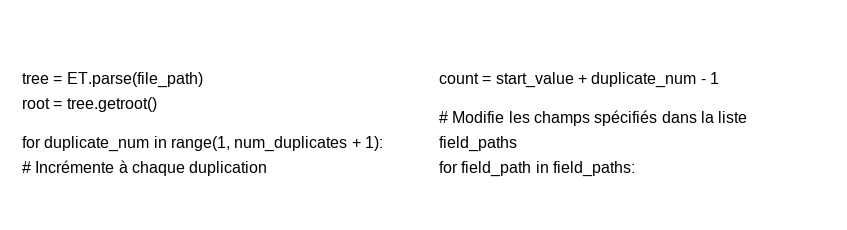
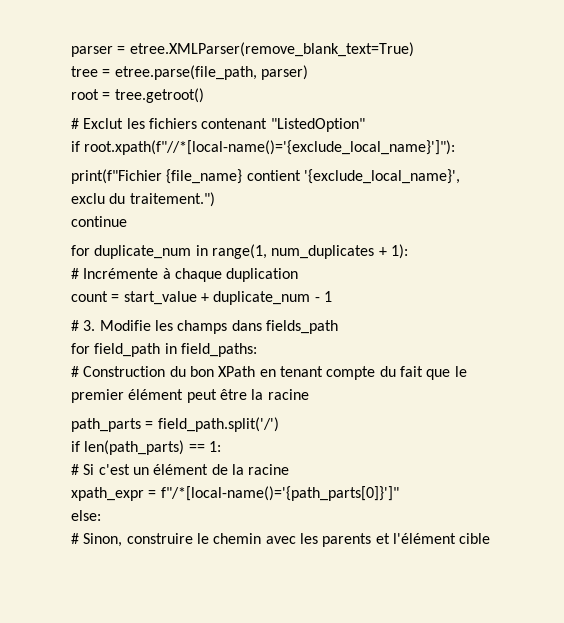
- tree = ET.parse(file_path)
+ parser = etree.XMLParser(remove_blank_text=True)
+ tree = etree.parse(file_path, parser)
  root = tree.getroot()
+ # Exclut les fichiers contenant "ListedOption"
+ if root.xpath(f"//*[local-name()='{exclude_local_name}']"):
+ print(f"Fichier {file_name} contient '{exclude_local_name}', exclu du traitement.")
+ continue
- # Modifie les champs spécifiés dans la liste field_paths
+ # 3. Modifie les champs dans fields_path
+ # Construction du bon XPath en tenant compte du fait que le premier élément peut être la racine
+ path_parts = field_path.split('/')
+ if len(path_parts) == 1:
+ # Si c'est un élément de la racine
+ xpath_expr = f"/*[local-name()='{path_parts[0]}']"
+ else:
+ # Sinon, construire le chemin avec les parents et l'élément cible

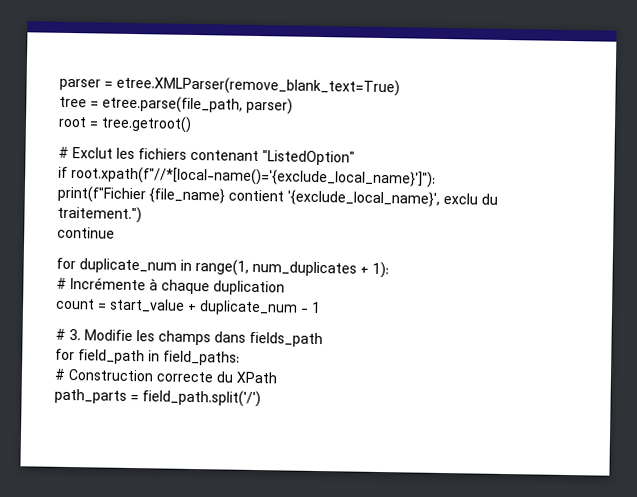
- # Construction du bon XPath en tenant compte du fait que le premier élément peut être la racine
+ # Construction correcte du XPath
  path_parts = field_path.split('/')
- if len(path_parts) == 1:
- # Si c'est un élément de la racine
- xpath_expr = f"/*[local-name()='{path_parts[0]}']"
- else:
- # Sinon, construire le chemin avec les parents et l'élément cible

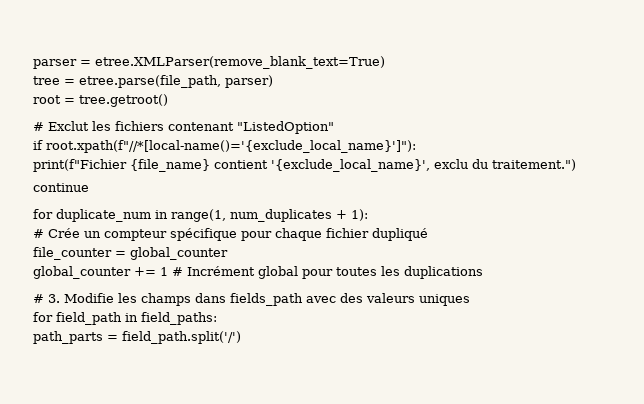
- # Incrémente à chaque duplication
- count = start_value + duplicate_num - 1
+ # Crée un compteur spécifique pour chaque fichier dupliqué
+ file_counter = global_counter
+ global_counter += 1 # Incrément global pour toutes les duplications
- # 3. Modifie les champs dans fields_path
+ # 3. Modifie les champs dans fields_path avec des valeurs uniques
- # Construction correcte du XPath

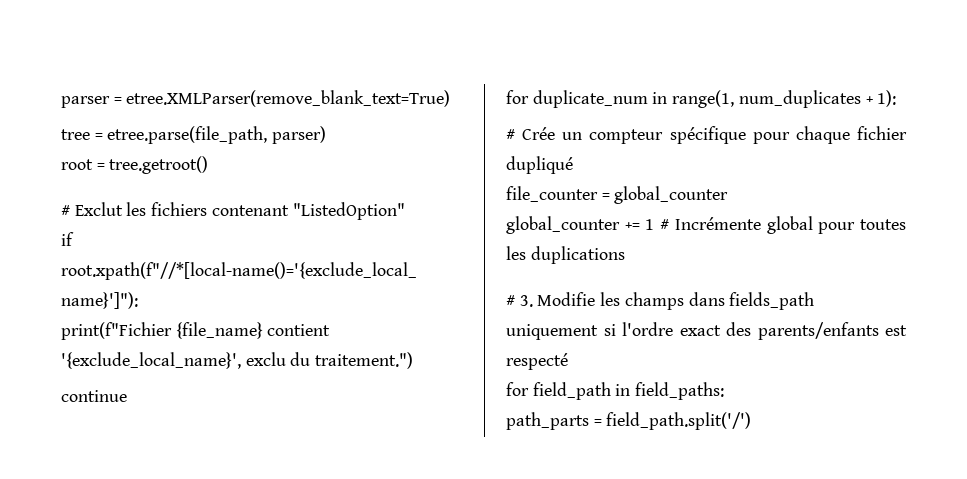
- global_counter += 1 # Incrément global pour toutes les duplications
+ global_counter += 1 # Incrémente global pour toutes les duplications
- # 3. Modifie les champs dans fields_path avec des valeurs uniques
+ # 3. Modifie les champs dans fields_path uniquement si l'ordre exact des parents/enfants est respecté

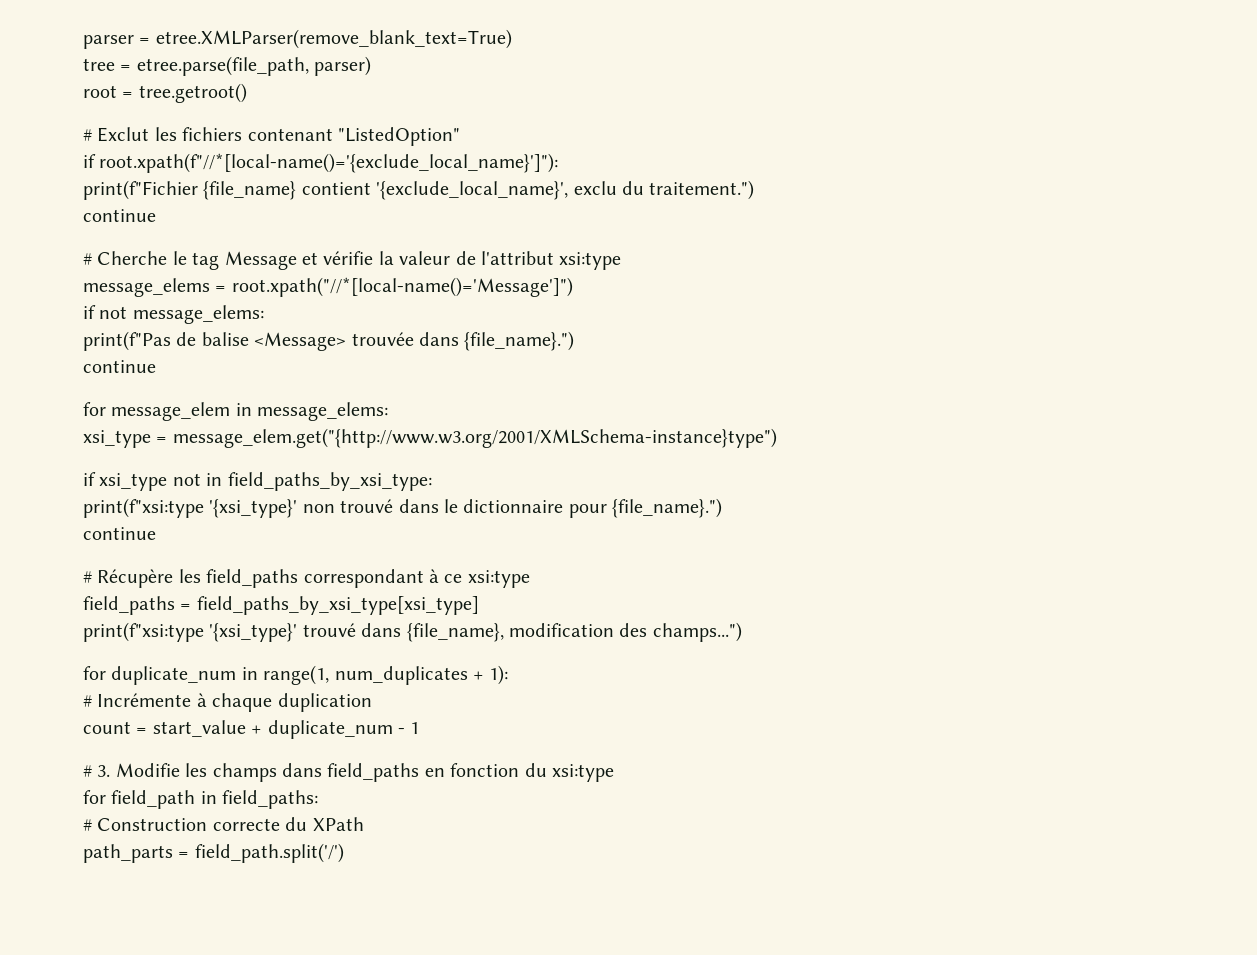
+ # Cherche le tag Message et vérifie la valeur de l'attribut xsi:type
+ message_elems = root.xpath("//*[local-name()='Message']")
+ if not message_elems:
+ print(f"Pas de balise <Message> trouvée dans {file_name}.")
+ continue
+ for message_elem in message_elems:
+ xsi_type = message_elem.get("{http://www.w3.org/2001/XMLSchema-instance}type")
+ if xsi_type not in field_paths_by_xsi_type:
+ print(f"xsi:type '{xsi_type}' non trouvé dans le dictionnaire pour {file_name}.")
+ continue
+ # Récupère les field_paths correspondant à ce xsi:type
+ field_paths = field_paths_by_xsi_type[xsi_type]
+ print(f"xsi:type '{xsi_type}' trouvé dans {file_name}, modification des champs...")
- # Crée un compteur spécifique pour chaque fichier dupliqué
- file_counter = global_counter
- global_counter += 1 # Incrémente global pour toutes les duplications
+ # Incrémente à chaque duplication
+ count = start_value + duplicate_num - 1
- # 3. Modifie les champs dans fields_path uniquement si l'ordre exact des parents/enfants est respecté
+ # 3. Modifie les champs dans field_paths en fonction du xsi:type
+ # Construction correcte du XPath

